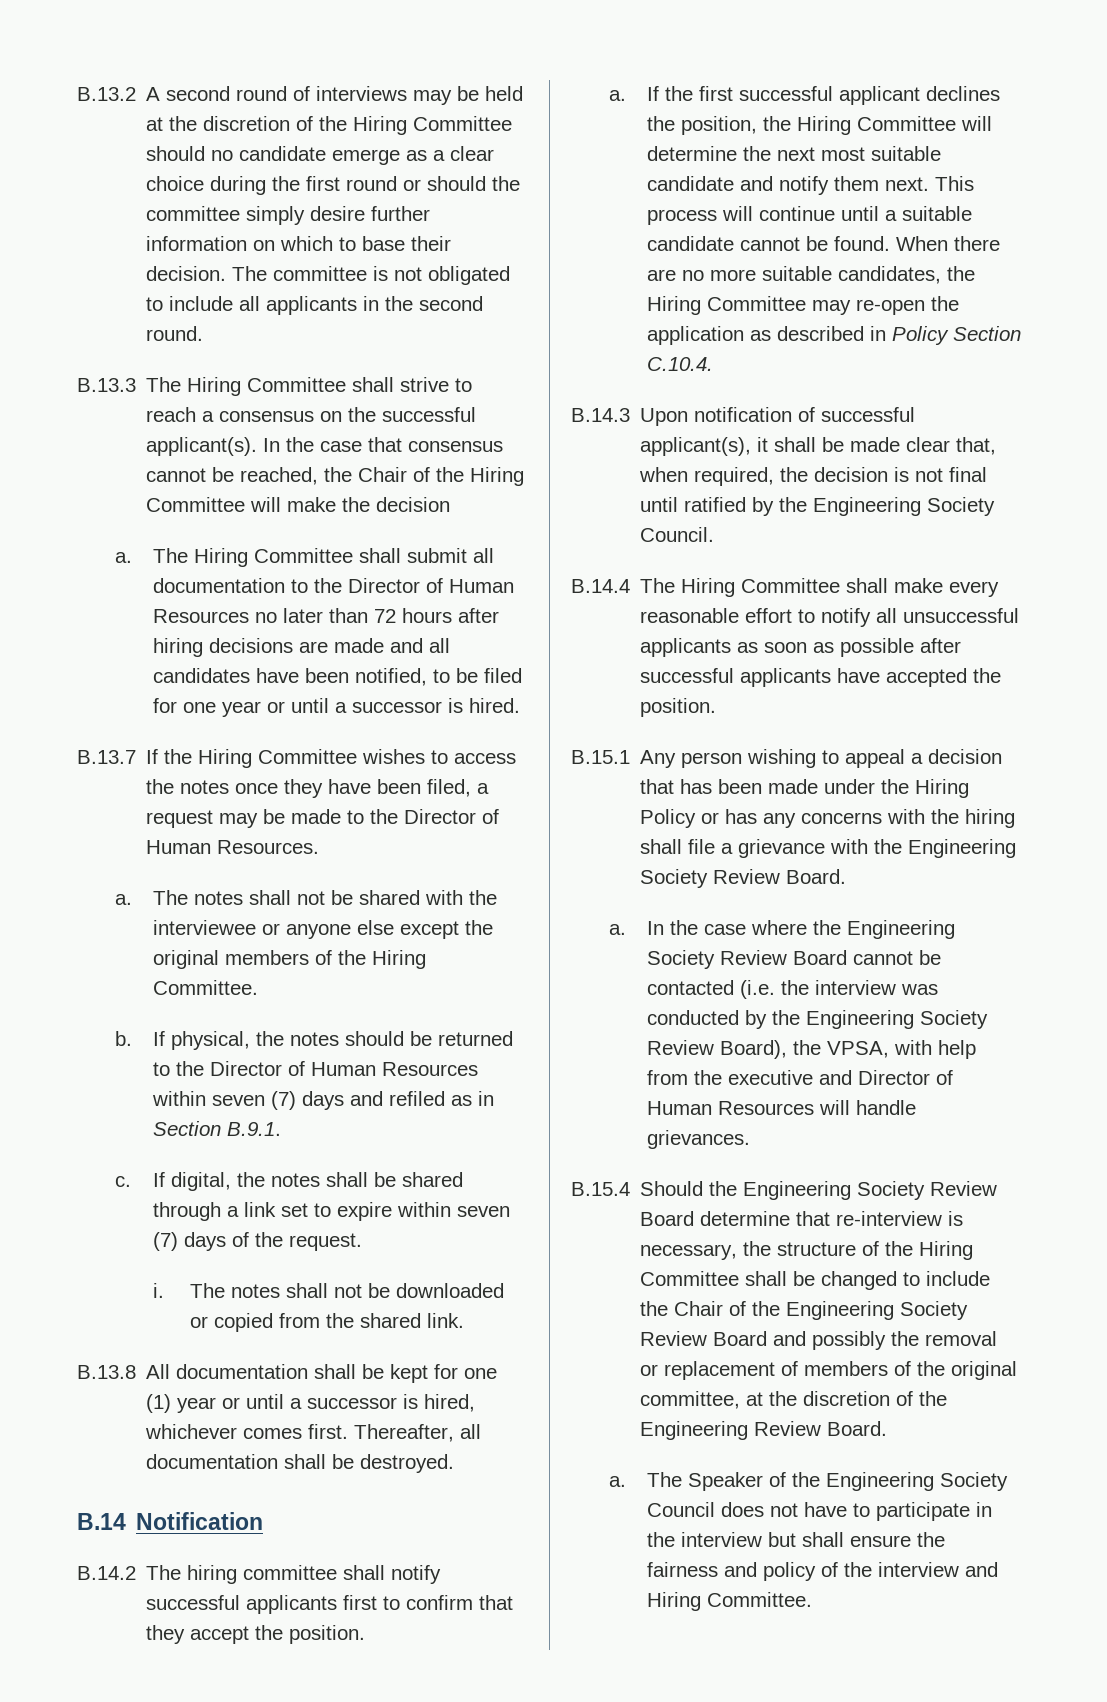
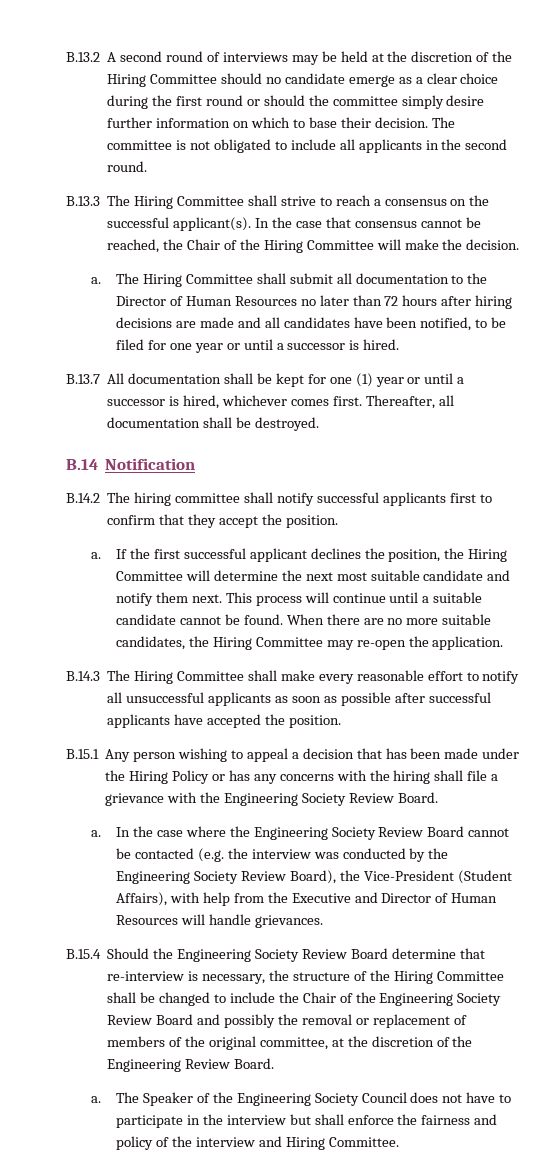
- In the case that consensus cannot be reached, the Chair of the Hiring Committee will make the decision
+ In the case that consensus cannot be reached, the Chair of the Hiring Committee will make the decision.
- B.13.7 If the Hiring Committee wishes to access the notes once they have been filed, a request may be made to the Director of Human Resources.
- a. The notes shall not be shared with the interviewee or anyone else except the original members of the Hiring Committee.
- b. If physical, the notes should be returned to the Director of Human Resources within seven (7) days and refiled as in Section B.9.1.
- c. If digital, the notes shall be shared through a link set to expire within seven (7) days of the request.
- i. The notes shall not be downloaded or copied from the shared link.
- B.13.8 All documentation shall be kept for one (1) year or until a successor is hired, whichever comes first.
+ B.13.7 All documentation shall be kept for one (1) year or until a successor is hired, whichever comes first.
- When there are no more suitable candidates, the Hiring Committee may re-open the application as described in Policy Section C.10.4.
- B.14.3 Upon notification of successful applicant(s), it shall be made clear that, when required, the decision is not final until ratified by the Engineering Society Council.
- B.14.4 The Hiring Committee shall make every reasonable effort to notify all unsuccessful applicants as soon as possible after successful applicants have accepted the position.
+ When there are no more suitable candidates, the Hiring Committee may re-open the application.
+ B.14.3 The Hiring Committee shall make every reasonable effort to notify all unsuccessful applicants as soon as possible after successful applicants have accepted the position.
- In the case where the Engineering Society Review Board cannot be contacted (i.e. the interview was conducted by the Engineering Society Review Board), the VPSA, with help from the executive and Director of Human Resources will handle grievances.
+ In the case where the Engineering Society Review Board cannot be contacted (e.g. the interview was conducted by the Engineering Society Review Board), the Vice-President (Student Affairs), with help from the Executive and Director of Human Resources will handle grievances.
- The Speaker of the Engineering Society Council does not have to participate in the interview but shall ensure the fairness and policy of the interview and Hiring Committee.
+ The Speaker of the Engineering Society Council does not have to participate in the interview but shall enforce the fairness and policy of the interview and Hiring Committee.

